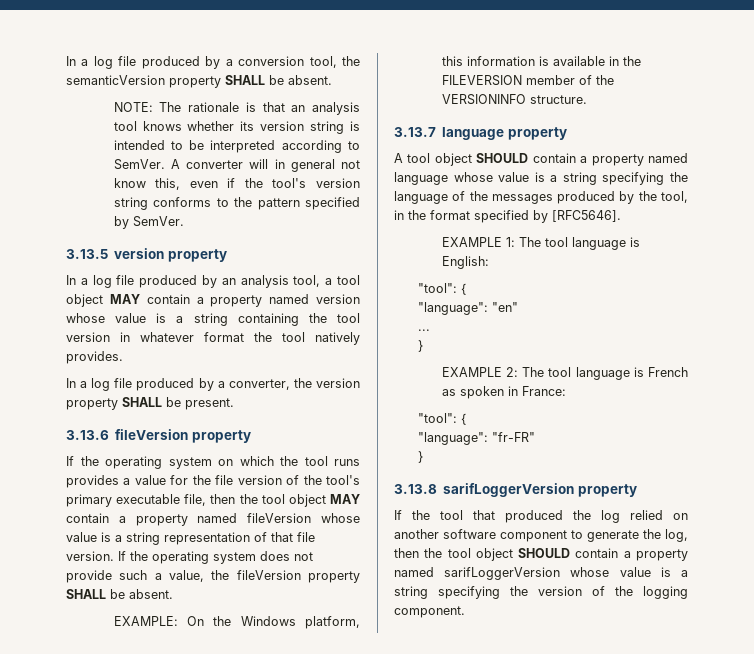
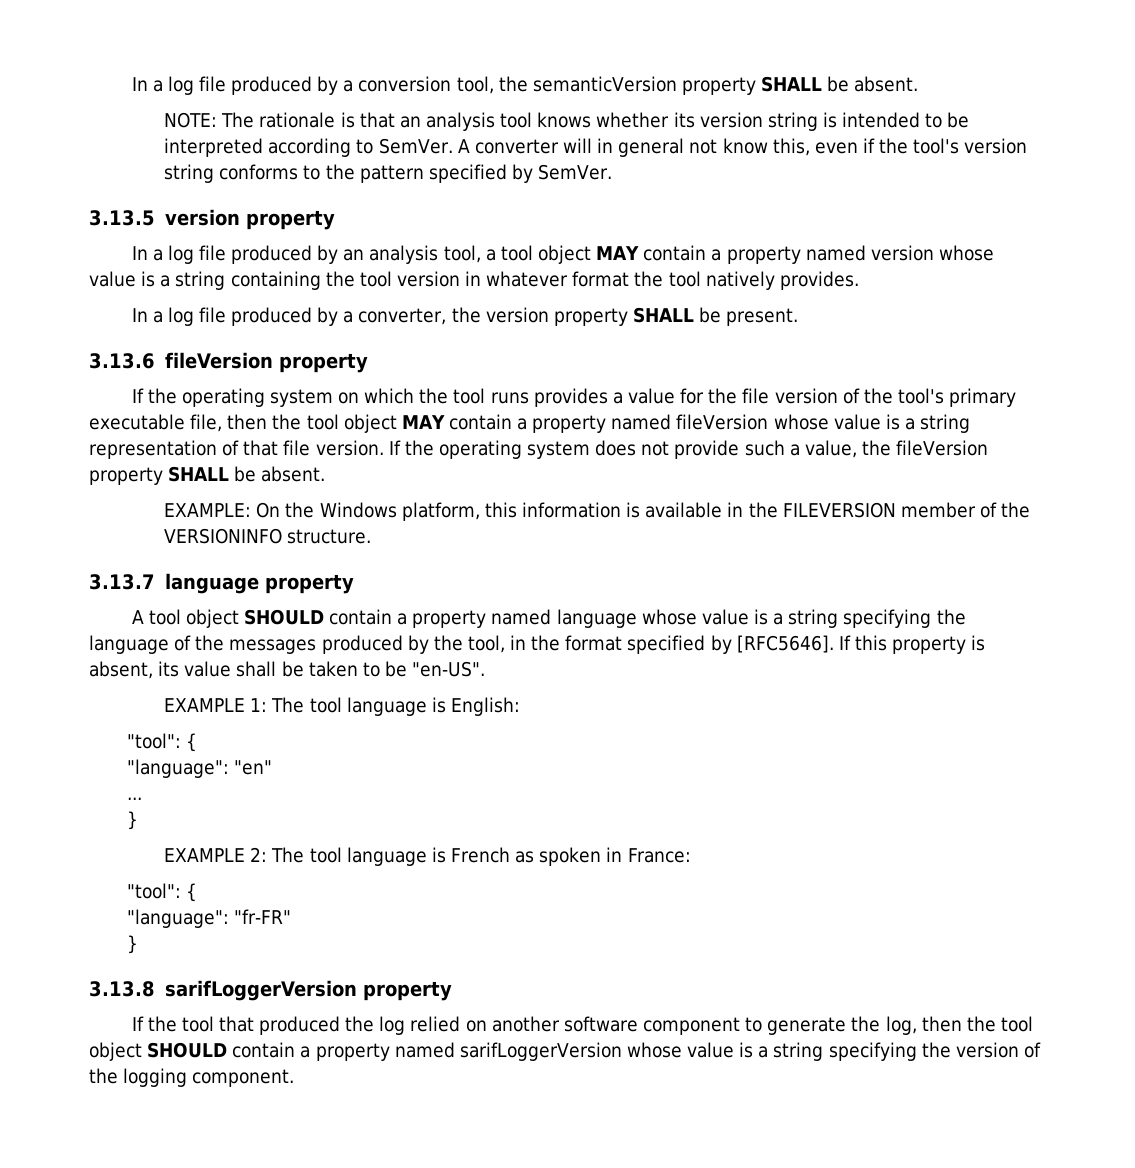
+ If this property is absent, its value shall be taken to be "en-US".

